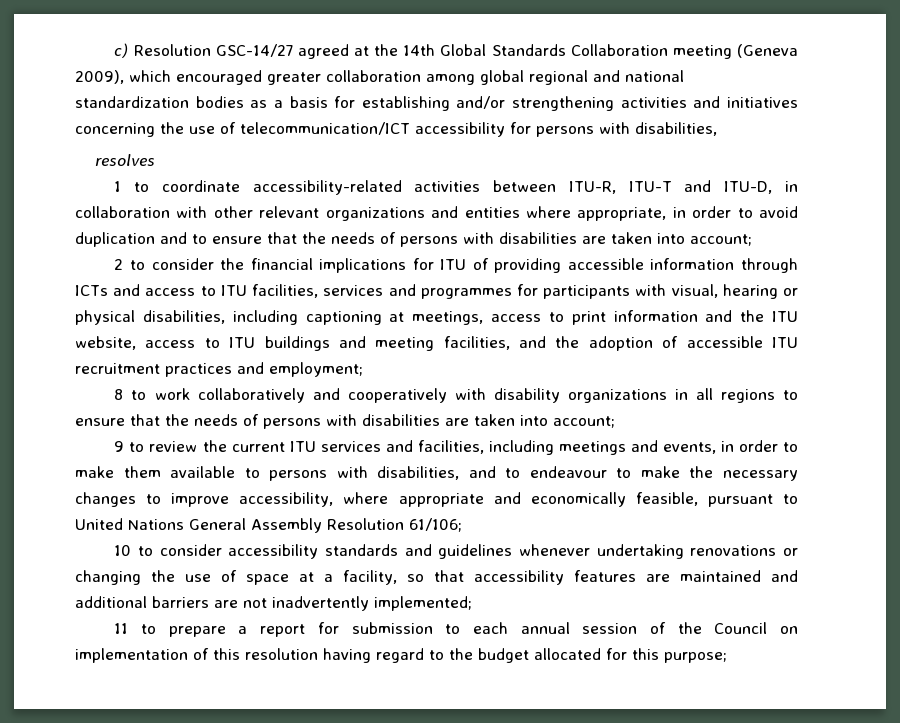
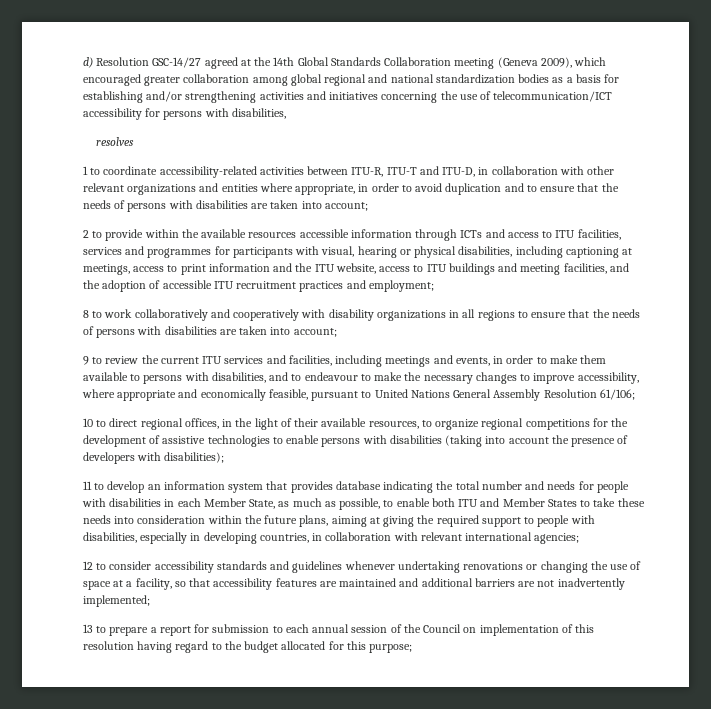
- c) Resolution GSC-14/27 agreed at the 14th Global Standards Collaboration meeting (Geneva 2009), which encouraged greater collaboration among global regional and national standardization bodies as a basis for establishing and/or strengthening activities and initiatives concerning the use of telecommunication/ICT accessibility for persons with disabilities,
+ d) Resolution GSC-14/27 agreed at the 14th Global Standards Collaboration meeting (Geneva 2009), which encouraged greater collaboration among global regional and national standardization bodies as a basis for establishing and/or strengthening activities and initiatives concerning the use of telecommunication/ICT accessibility for persons with disabilities,
- 2 to consider the financial implications for ITU of providing accessible information through ICTs and access to ITU facilities, services and programmes for participants with visual, hearing or physical disabilities, including captioning at meetings, access to print information and the ITU website, access to ITU buildings and meeting facilities, and the adoption of accessible ITU recruitment practices and employment;
+ 2 to provide within the available resources accessible information through ICTs and access to ITU facilities, services and programmes for participants with visual, hearing or physical disabilities, including captioning at meetings, access to print information and the ITU website, access to ITU buildings and meeting facilities, and the adoption of accessible ITU recruitment practices and employment;
- 10 to consider accessibility standards and guidelines whenever undertaking renovations or changing the use of space at a facility, so that accessibility features are maintained and additional barriers are not inadvertently implemented;
+ 10 to direct regional offices, in the light of their available resources, to organize regional competitions for the development of assistive technologies to enable persons with disabilities (taking into account the presence of developers with disabilities);
+ 11 to develop an information system that provides database indicating the total number and needs for people with disabilities in each Member State, as much as possible, to enable both ITU and Member States to take these needs into consideration within the future plans, aiming at giving the required support to people with disabilities, especially in developing countries, in collaboration with relevant international agencies;
+ 12 to consider accessibility standards and guidelines whenever undertaking renovations or changing the use of space at a facility, so that accessibility features are maintained and additional barriers are not inadvertently implemented;
- 11 to prepare a report for submission to each annual session of the Council on implementation of this resolution having regard to the budget allocated for this purpose;
+ 13 to prepare a report for submission to each annual session of the Council on implementation of this resolution having regard to the budget allocated for this purpose;

